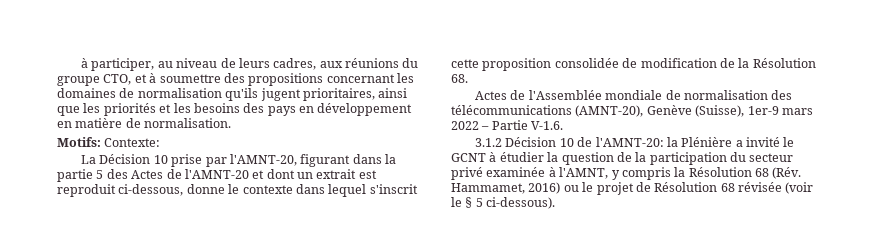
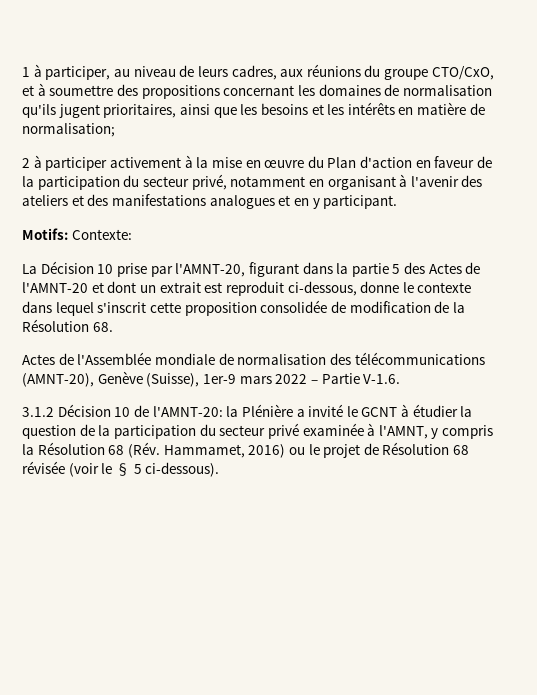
- à participer, au niveau de leurs cadres, aux réunions du groupe CTO, et à soumettre des propositions concernant les domaines de normalisation qu'ils jugent prioritaires, ainsi que les priorités et les besoins des pays en développement en matière de normalisation.
+ 1 à participer, au niveau de leurs cadres, aux réunions du groupe CTO/CxO, et à soumettre des propositions concernant les domaines de normalisation qu'ils jugent prioritaires, ainsi que les besoins et les intérêts en matière de normalisation;
+ 2 à participer activement à la mise en œuvre du Plan d'action en faveur de la participation du secteur privé, notamment en organisant à l'avenir des ateliers et des manifestations analogues et en y participant.

